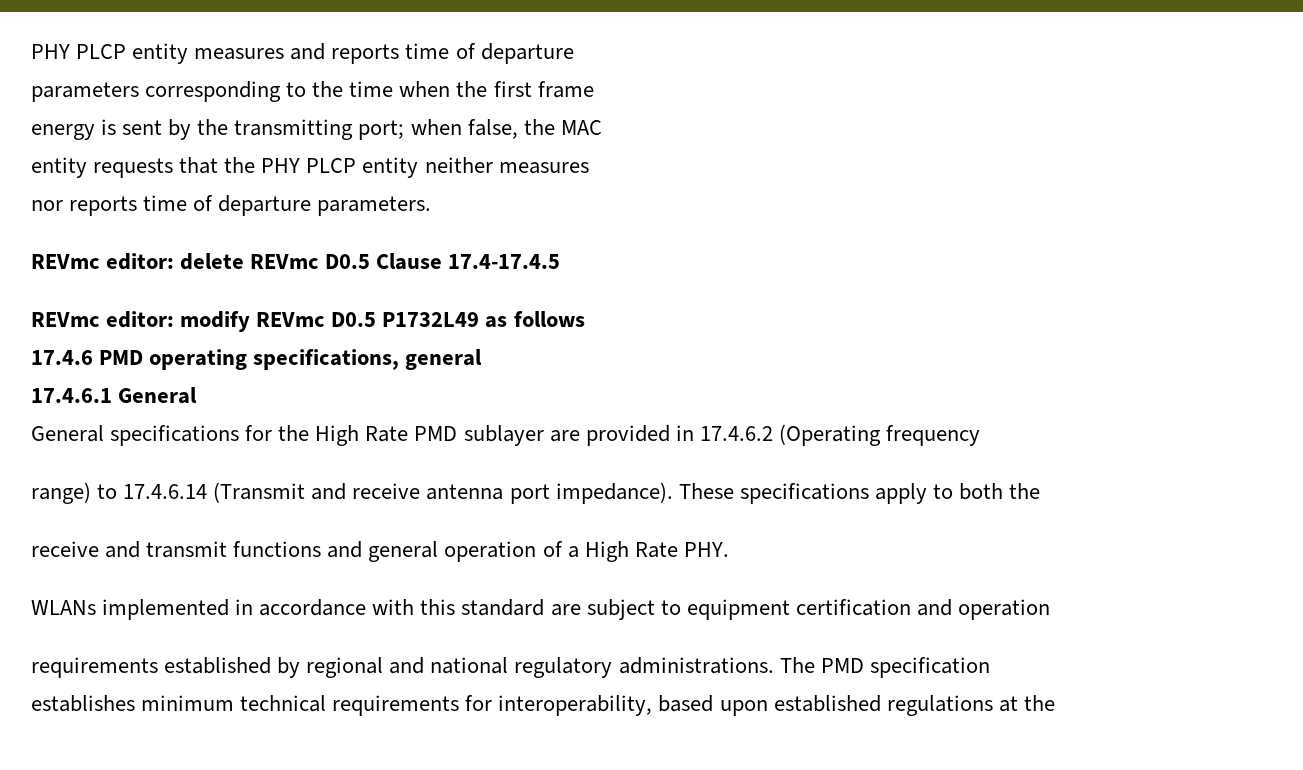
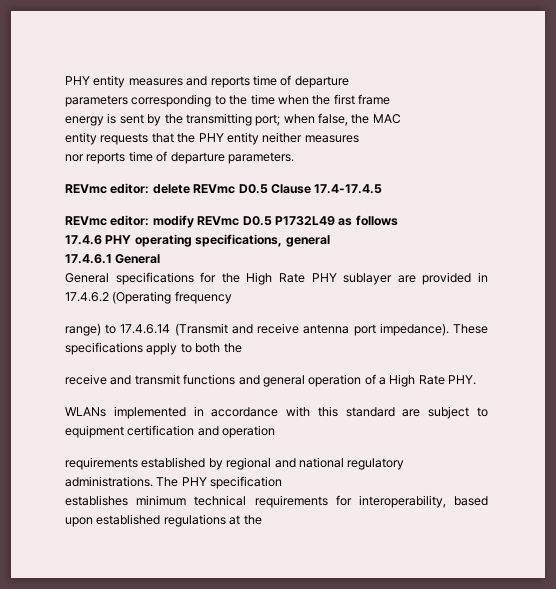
- PHY PLCP entity measures and reports time of departure
+ PHY entity measures and reports time of departure
- entity requests that the PHY PLCP entity neither measures
+ entity requests that the PHY entity neither measures
- 17.4.6 PMD operating specifications, general
+ 17.4.6 PHY operating specifications, general
- General specifications for the High Rate PMD sublayer are provided in 17.4.6.2 (Operating frequency
+ General specifications for the High Rate PHY sublayer are provided in 17.4.6.2 (Operating frequency
- The PMD specification
+ The PHY specification

